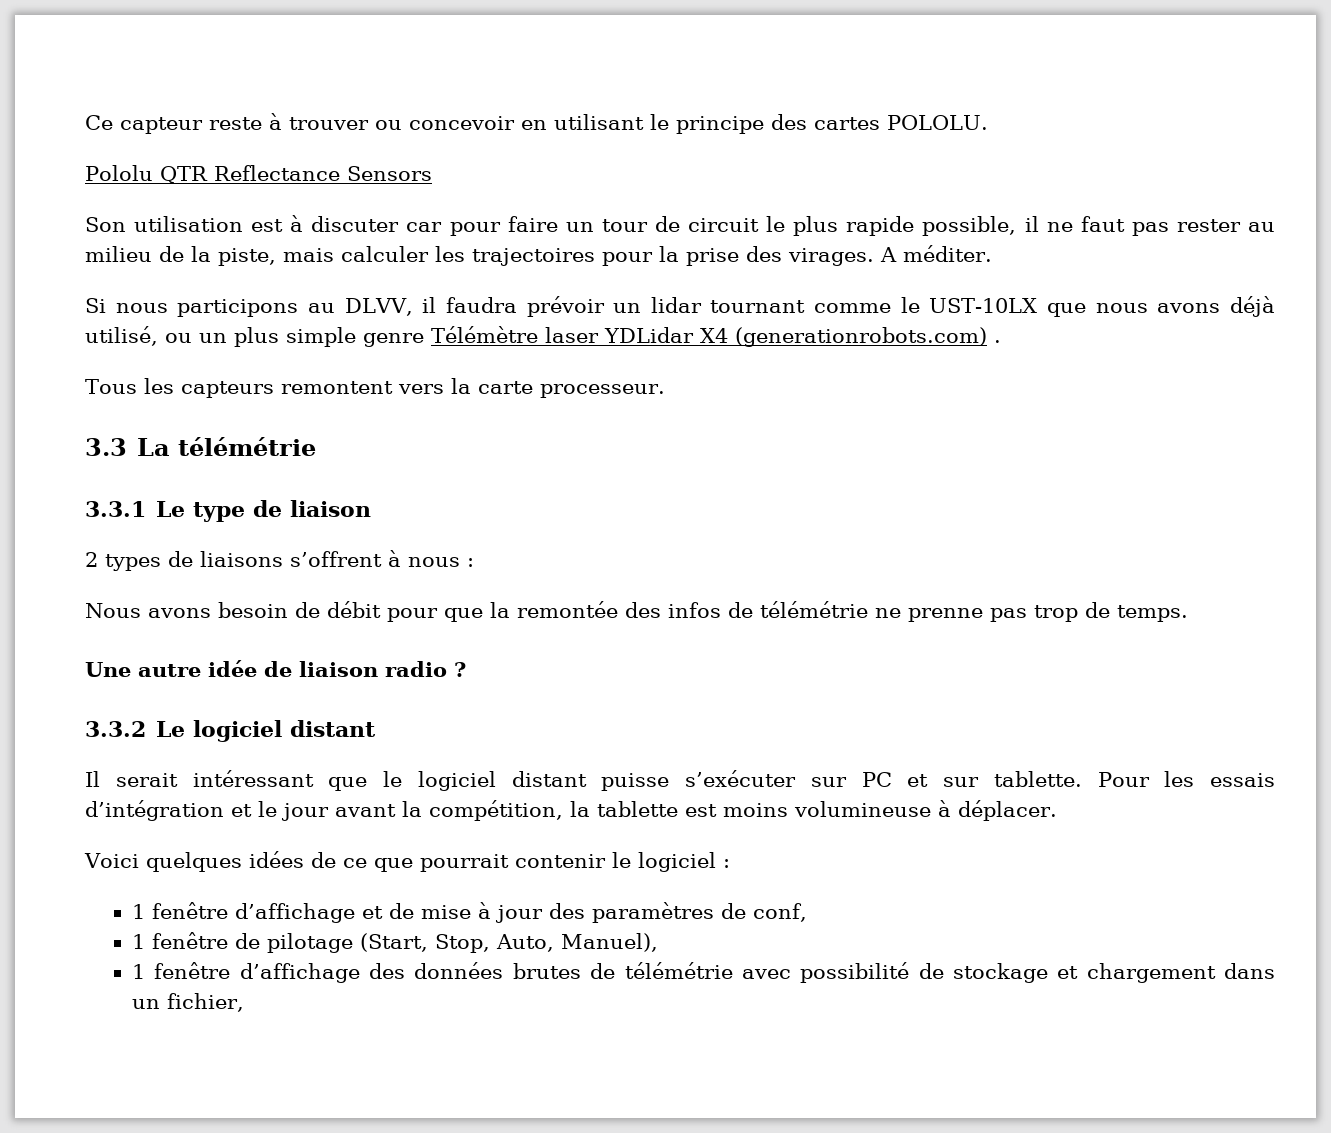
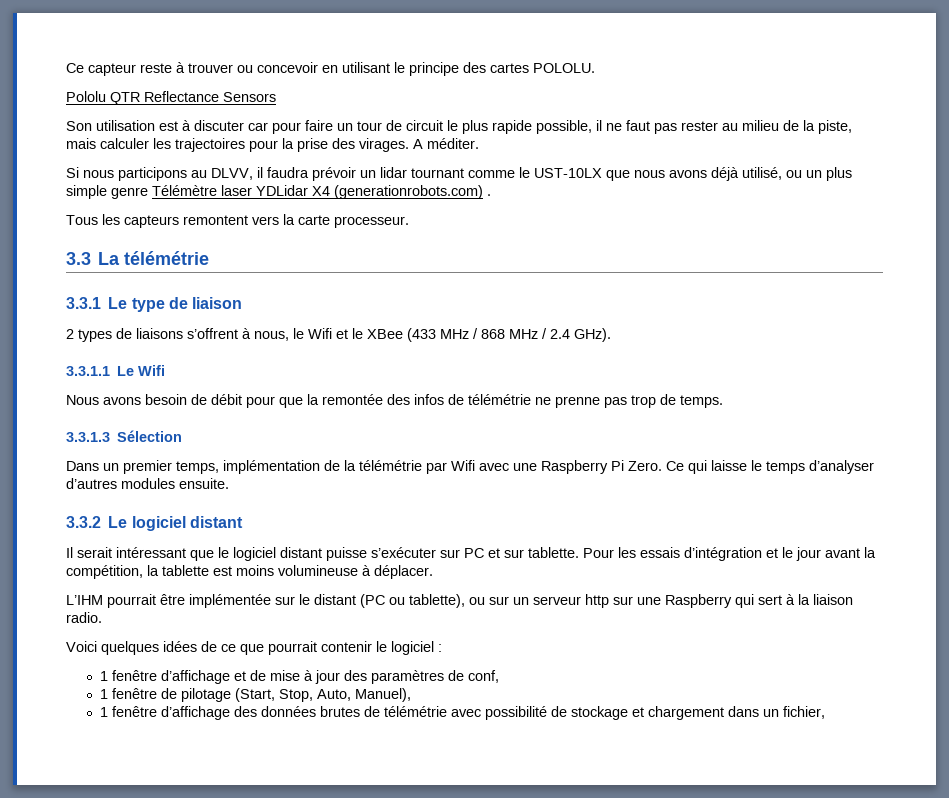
- 2 types de liaisons s’offrent à nous :
+ 2 types de liaisons s’offrent à nous, le Wifi et le XBee (433 MHz / 868 MHz / 2.4 GHz).
+ 3.3.1.1 Le Wifi
- Une autre idée de liaison radio ?
+ 3.3.1.3 Sélection
+ Dans un premier temps, implémentation de la télémétrie par Wifi avec une Raspberry Pi Zero. Ce qui laisse le temps d’analyser d’autres modules ensuite.
+ L’IHM pourrait être implémentée sur le distant (PC ou tablette), ou sur un serveur http sur une Raspberry qui sert à la liaison radio.

